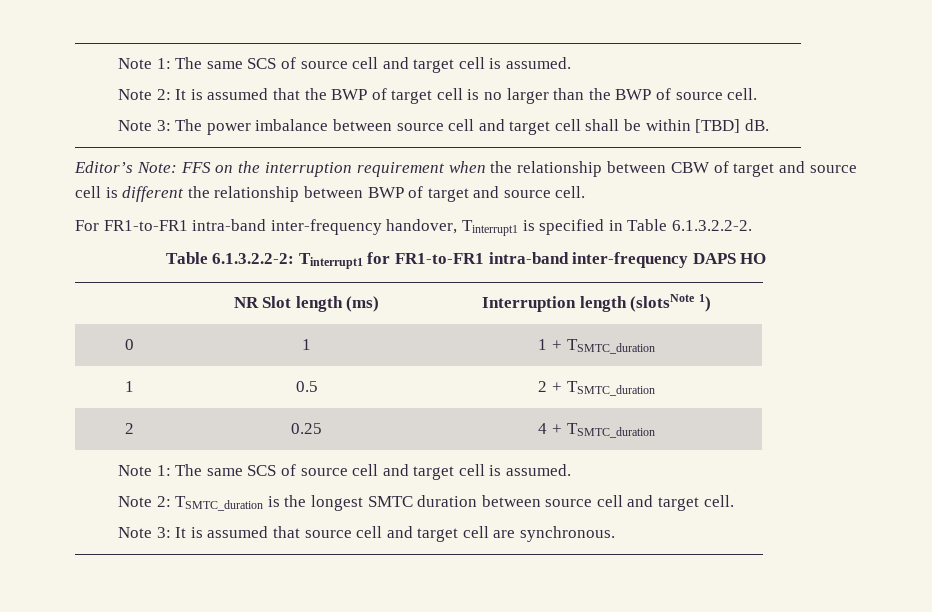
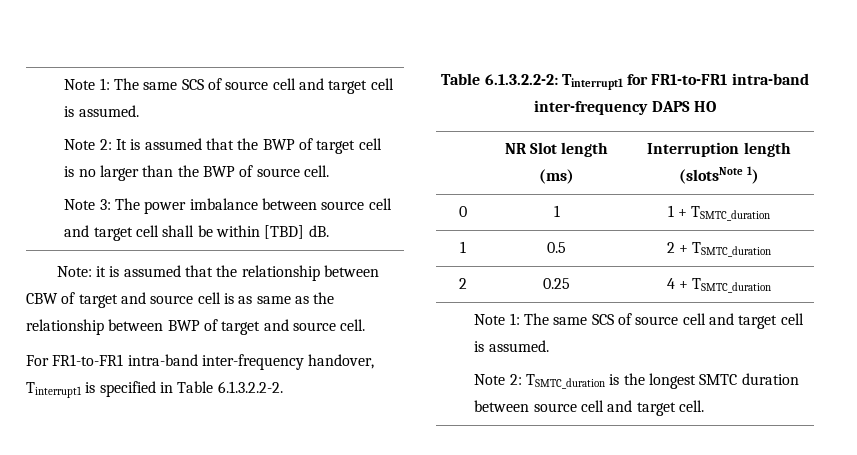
- Editor’s Note: FFS on the interruption requirement when the relationship between CBW of target and source cell is different the relationship between BWP of target and source cell.
+ Note: it is assumed that the relationship between CBW of target and source cell is as same as the relationship between BWP of target and source cell.
  2 | 0.25 | 4 + TSMTC_duration
  Note 1: The same SCS of source cell and target cell is assumed.
  Note 2: TSMTC_duration is the longest SMTC duration between source cell and target cell.
- Note 3: It is assumed that source cell and target cell are synchronous.

